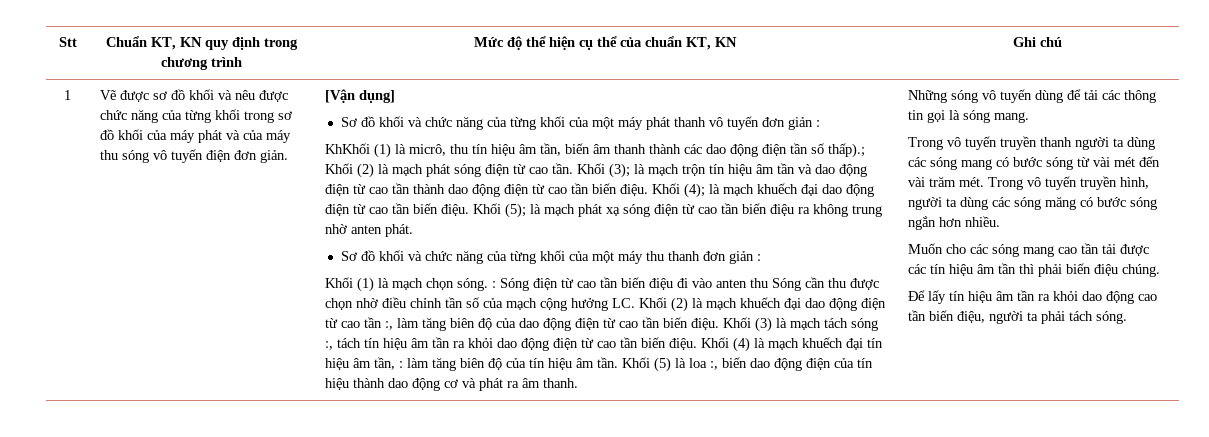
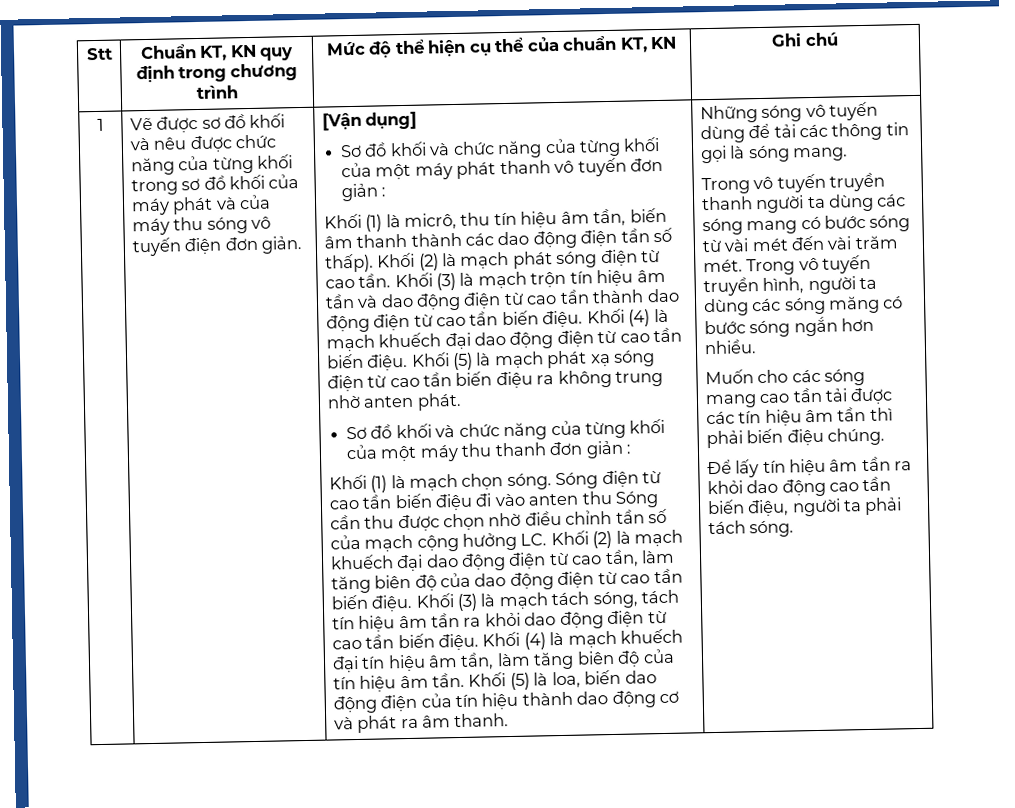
- KhKhối (1) là micrô, thu tín hiệu âm tần, biến âm thanh thành các dao động điện tần số thấp).; Khối (2) là mạch phát sóng điện từ cao tần.
+ Khối (1) là micrô, thu tín hiệu âm tần, biến âm thanh thành các dao động điện tần số thấp). Khối (2) là mạch phát sóng điện từ cao tần.
- Khối (3); là mạch trộn tín hiệu âm tần và dao động điện từ cao tần thành dao động điện từ cao tần biến điệu.
+ Khối (3) là mạch trộn tín hiệu âm tần và dao động điện từ cao tần thành dao động điện từ cao tần biến điệu.
- Khối (4); là mạch khuếch đại dao động điện từ cao tần biến điệu.
+ Khối (4) là mạch khuếch đại dao động điện từ cao tần biến điệu.
- Khối (5); là mạch phát xạ sóng điện từ cao tần biến điệu ra không trung nhờ anten phát.
+ Khối (5) là mạch phát xạ sóng điện từ cao tần biến điệu ra không trung nhờ anten phát.
- Khối (1) là mạch chọn sóng. : Sóng điện từ cao tần biến điệu đi vào anten thu Sóng cần thu được chọn nhờ điều chỉnh tần số của mạch cộng hưởng LC. Khối (2) là mạch khuếch đại dao động điện từ cao tần :, làm tăng biên độ của dao động điện từ cao tần biến điệu.
+ Khối (1) là mạch chọn sóng. Sóng điện từ cao tần biến điệu đi vào anten thu Sóng cần thu được chọn nhờ điều chỉnh tần số của mạch cộng hưởng LC. Khối (2) là mạch khuếch đại dao động điện từ cao tần, làm tăng biên độ của dao động điện từ cao tần biến điệu.
- Khối (3) là mạch tách sóng :, tách tín hiệu âm tần ra khỏi dao động điện từ cao tần biến điệu.
+ Khối (3) là mạch tách sóng, tách tín hiệu âm tần ra khỏi dao động điện từ cao tần biến điệu.
- Khối (4) là mạch khuếch đại tín hiệu âm tần, : làm tăng biên độ của tín hiệu âm tần.
+ Khối (4) là mạch khuếch đại tín hiệu âm tần, làm tăng biên độ của tín hiệu âm tần.
- Khối (5) là loa :, biến dao động điện của tín hiệu thành dao động cơ và phát ra âm thanh.
+ Khối (5) là loa, biến dao động điện của tín hiệu thành dao động cơ và phát ra âm thanh.

